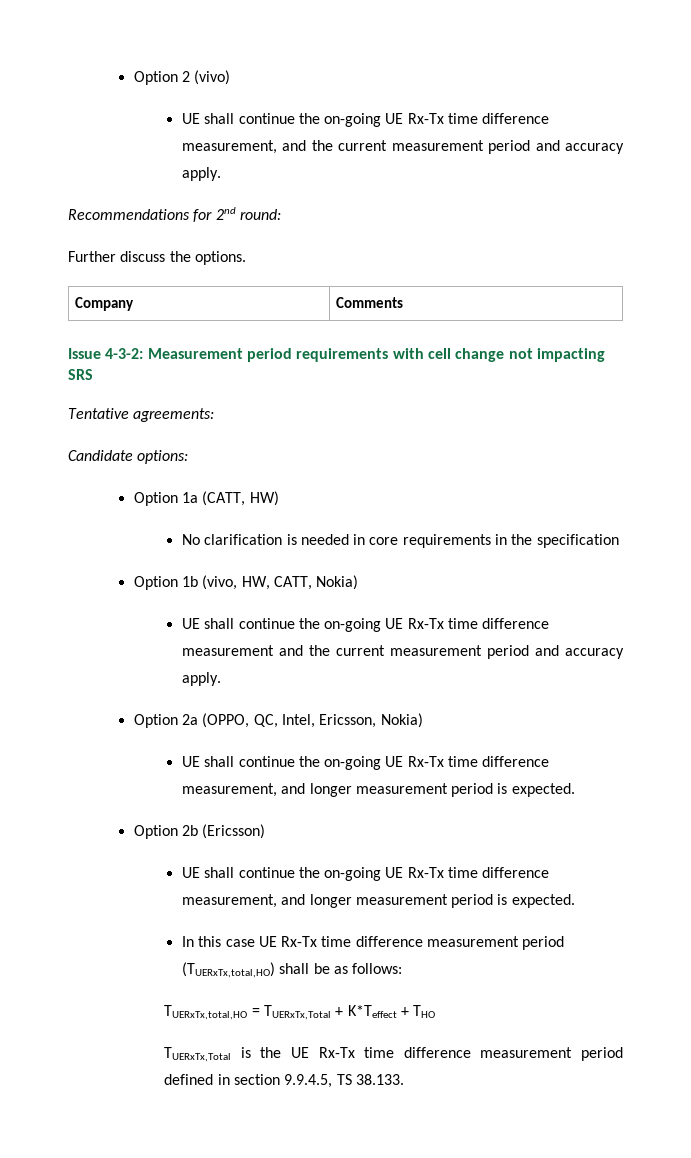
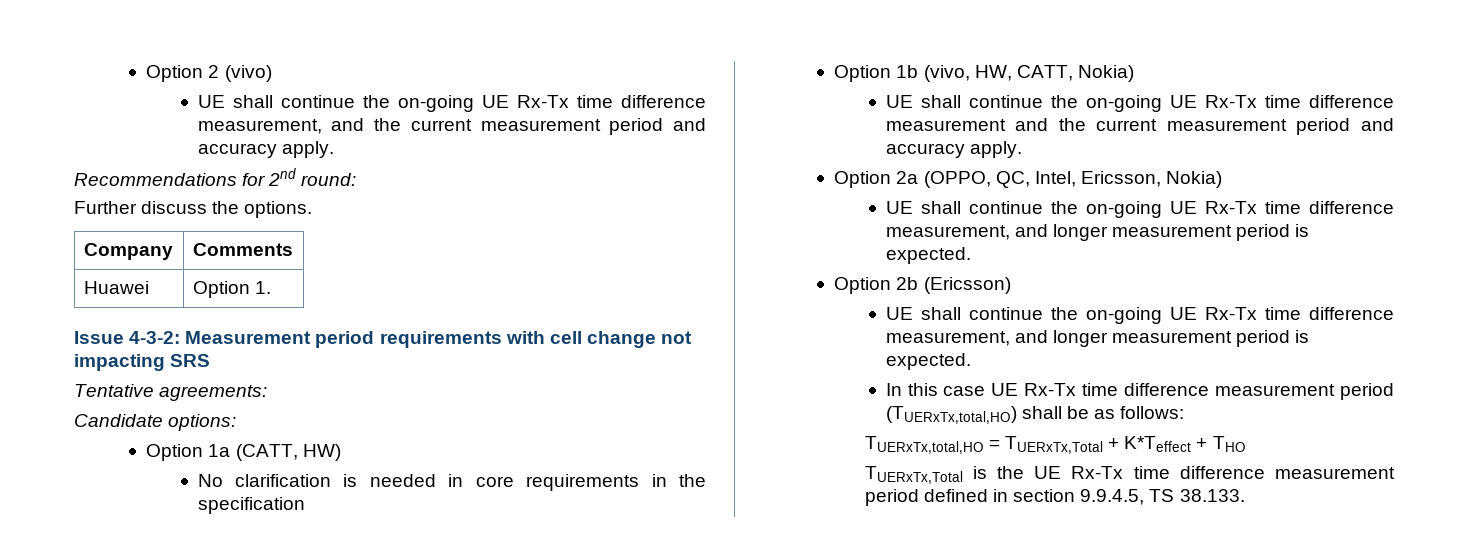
+ Huawei | Option 1.

